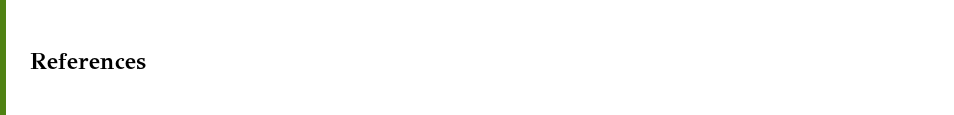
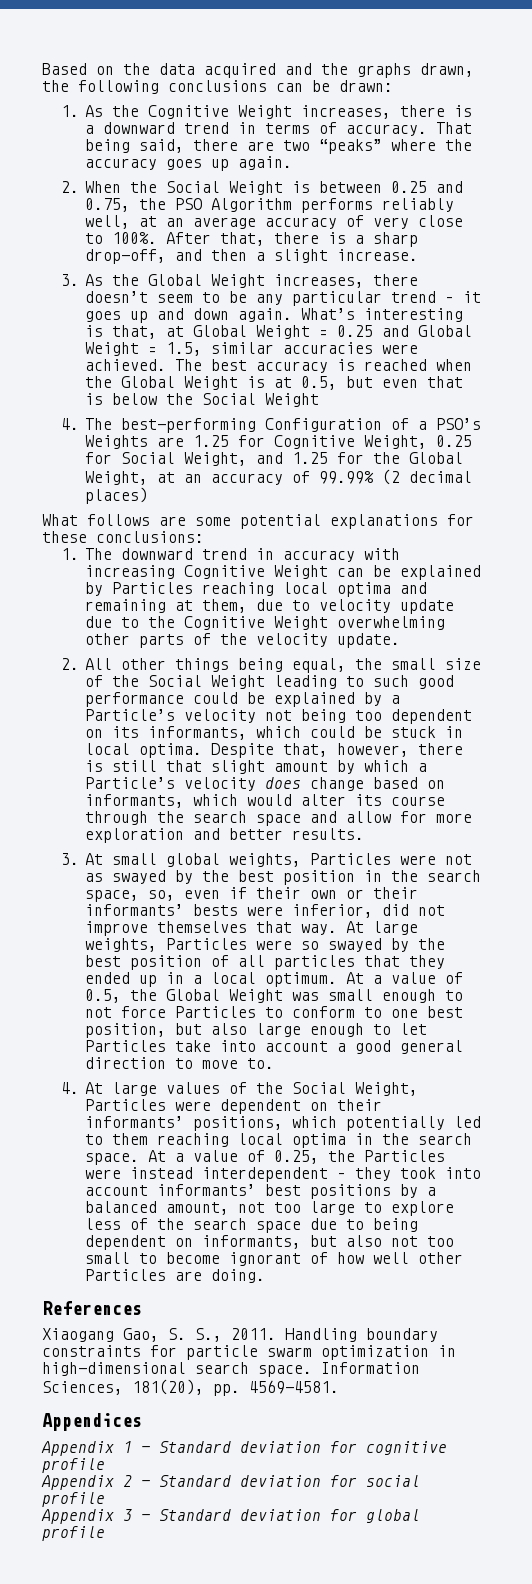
+ Based on the data acquired and the graphs drawn, the following conclusions can be drawn:
+ 1. As the Cognitive Weight increases, there is a downward trend in terms of accuracy. That being said, there are two “peaks” where the accuracy goes up again.
+ 2. When the Social Weight is between 0.25 and 0.75, the PSO Algorithm performs reliably well, at an average accuracy of very close to 100%. After that, there is a sharp drop-off, and then a slight increase.
+ 3. As the Global Weight increases, there doesn’t seem to be any particular trend – it goes up and down again. What’s interesting is that, at Global Weight = 0.25 and Global Weight = 1.5, similar accuracies were achieved. The best accuracy is reached when the Global Weight is at 0.5, but even that is below the Social Weight
+ 4. The best-performing Configuration of a PSO’s Weights are 1.25 for Cognitive Weight, 0.25 for Social Weight, and 1.25 for the Global Weight, at an accuracy of 99.99% (2 decimal places)
+ What follows are some potential explanations for these conclusions:
+ 1. The downward trend in accuracy with increasing Cognitive Weight can be explained by Particles reaching local optima and remaining at them, due to velocity update due to the Cognitive Weight overwhelming other parts of the velocity update.
+ 2. All other things being equal, the small size of the Social Weight leading to such good performance could be explained by a Particle’s velocity not being too dependent on its informants, which could be stuck in local optima. Despite that, however, there is still that slight amount by which a Particle’s velocity does change based on informants, which would alter its course through the search space and allow for more exploration and better results.
+ 3. At small global weights, Particles were not as swayed by the best position in the search space, so, even if their own or their informants’ bests were inferior, did not improve themselves that way. At large weights, Particles were so swayed by the best position of all particles that they ended up in a local optimum. At a value of 0.5, the Global Weight was small enough to not force Particles to conform to one best position, but also large enough to let Particles take into account a good general direction to move to.
+ 4. At large values of the Social Weight, Particles were dependent on their informants’ positions, which potentially led to them reaching local optima in the search space. At a value of 0.25, the Particles were instead interdependent – they took into account informants’ best positions by a balanced amount, not too large to explore less of the search space due to being dependent on informants, but also not too small to become ignorant of how well other Particles are doing.
  References
+ Xiaogang Gao, S. S., 2011. Handling boundary constraints for particle swarm optimization in high-dimensional search space. Information Sciences, 181(20), pp. 4569-4581.
+ Appendices
+ Appendix 1 – Standard deviation for cognitive profile
+ Appendix 2 – Standard deviation for social profile
+ Appendix 3 – Standard deviation for global profile

